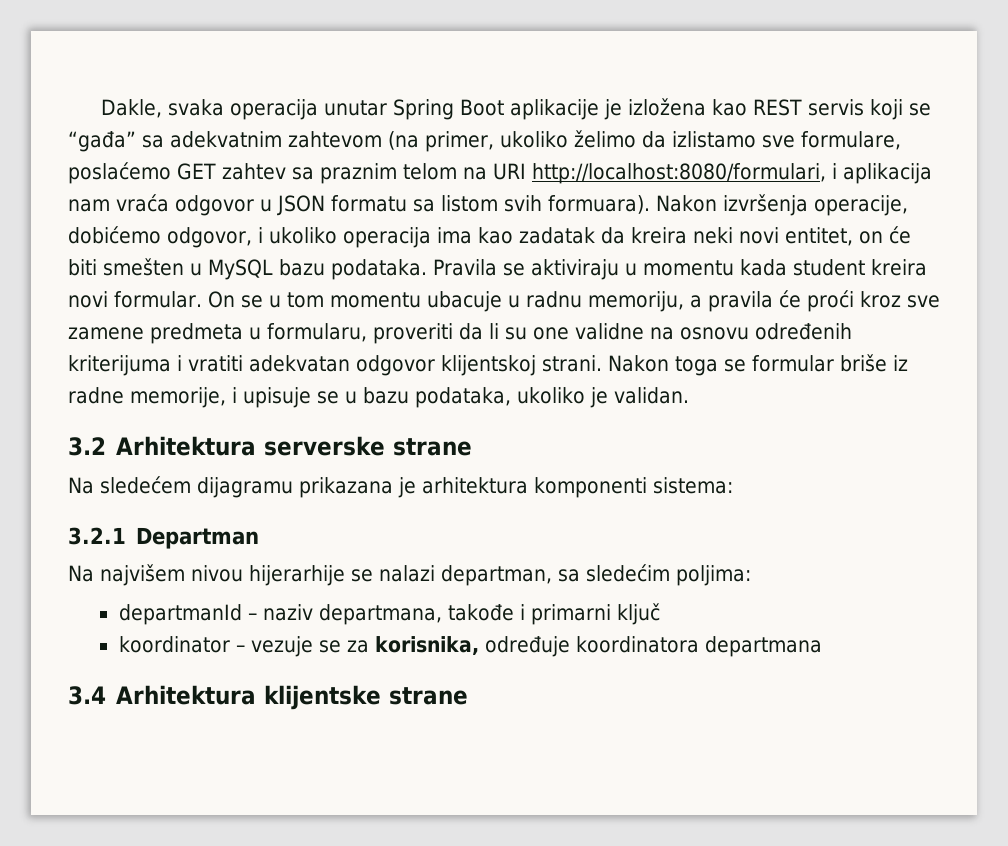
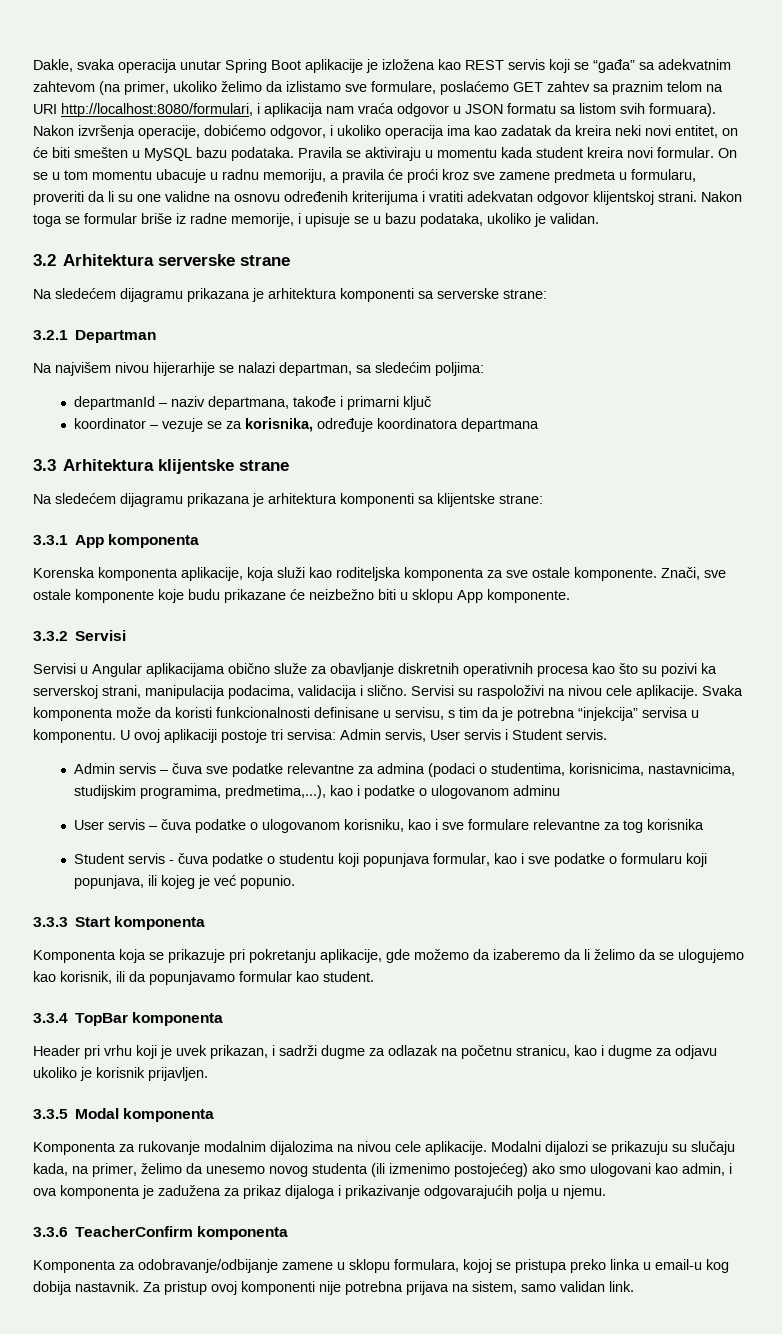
- Na sledećem dijagramu prikazana je arhitektura komponenti sistema:
+ Na sledećem dijagramu prikazana je arhitektura komponenti sa serverske strane:
- 3.4 Arhitektura klijentske strane
+ 3.3 Arhitektura klijentske strane
+ Na sledećem dijagramu prikazana je arhitektura komponenti sa klijentske strane:
+ 3.3.1 App komponenta
+ Korenska komponenta aplikacije, koja služi kao roditeljska komponenta za sve ostale komponente. Znači, sve ostale komponente koje budu prikazane će neizbežno biti u sklopu App komponente.
+ 3.3.2 Servisi
+ Servisi u Angular aplikacijama obično služe za obavljanje diskretnih operativnih procesa kao što su pozivi ka serverskoj strani, manipulacija podacima, validacija i slično. Servisi su raspoloživi na nivou cele aplikacije. Svaka komponenta može da koristi funkcionalnosti definisane u servisu, s tim da je potrebna “injekcija” servisa u komponentu. U ovoj aplikaciji postoje tri servisa: Admin servis, User servis i Student servis.
+ Admin servis – čuva sve podatke relevantne za admina (podaci o studentima, korisnicima, nastavnicima, studijskim programima, predmetima,...), kao i podatke o ulogovanom adminu
+ User servis – čuva podatke o ulogovanom korisniku, kao i sve formulare relevantne za tog korisnika
+ Student servis - čuva podatke o studentu koji popunjava formular, kao i sve podatke o formularu koji popunjava, ili kojeg je već popunio.
+ 3.3.3 Start komponenta
+ Komponenta koja se prikazuje pri pokretanju aplikacije, gde možemo da izaberemo da li želimo da se ulogujemo kao korisnik, ili da popunjavamo formular kao student.
+ 3.3.4 TopBar komponenta
+ Header pri vrhu koji je uvek prikazan, i sadrži dugme za odlazak na početnu stranicu, kao i dugme za odjavu ukoliko je korisnik prijavljen.
+ 3.3.5 Modal komponenta
+ Komponenta za rukovanje modalnim dijalozima na nivou cele aplikacije. Modalni dijalozi se prikazuju su slučaju kada, na primer, želimo da unesemo novog studenta (ili izmenimo postojećeg) ako smo ulogovani kao admin, i ova komponenta je zadužena za prikaz dijaloga i prikazivanje odgovarajućih polja u njemu.
+ 3.3.6 TeacherConfirm komponenta
+ Komponenta za odobravanje/odbijanje zamene u sklopu formulara, kojoj se pristupa preko linka u email-u kog dobija nastavnik. Za pristup ovoj komponenti nije potrebna prijava na sistem, samo validan link.

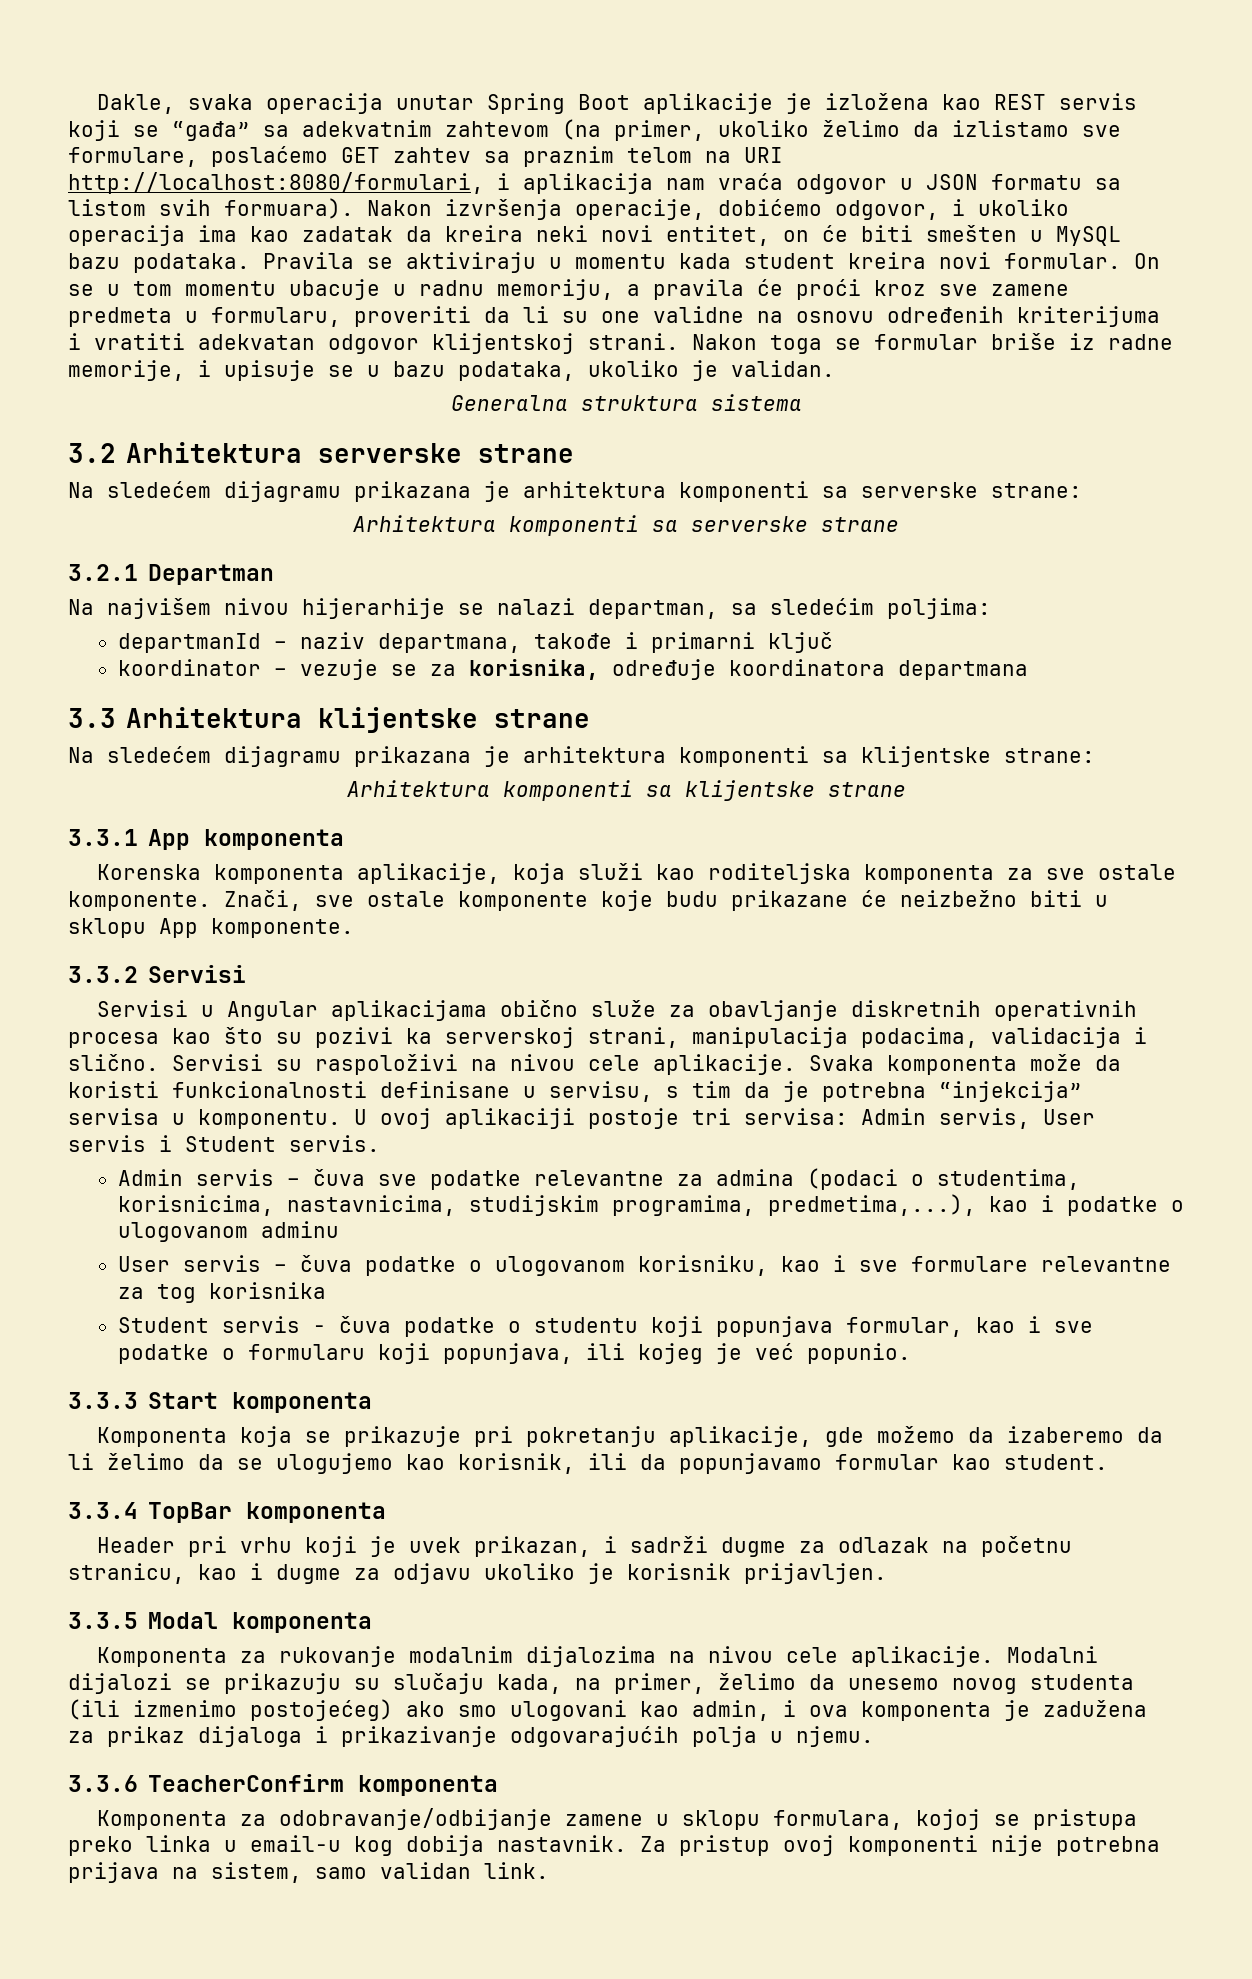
+ Generalna struktura sistema
+ Arhitektura komponenti sa serverske strane
+ Arhitektura komponenti sa klijentske strane

